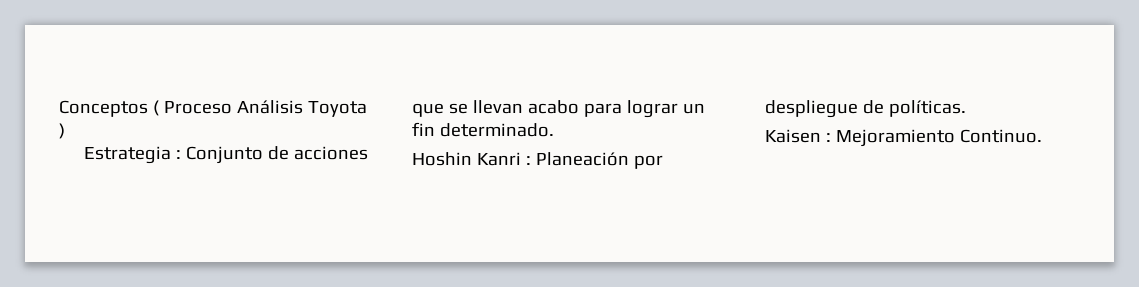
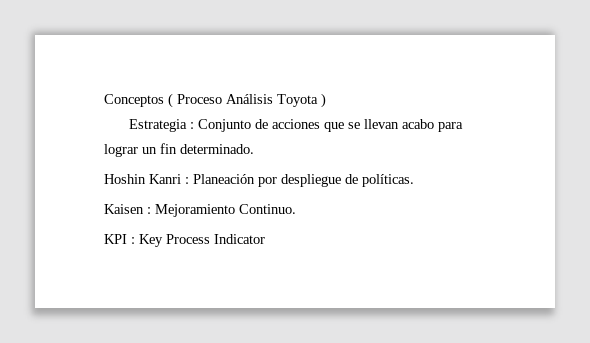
+ KPI : Key Process Indicator

